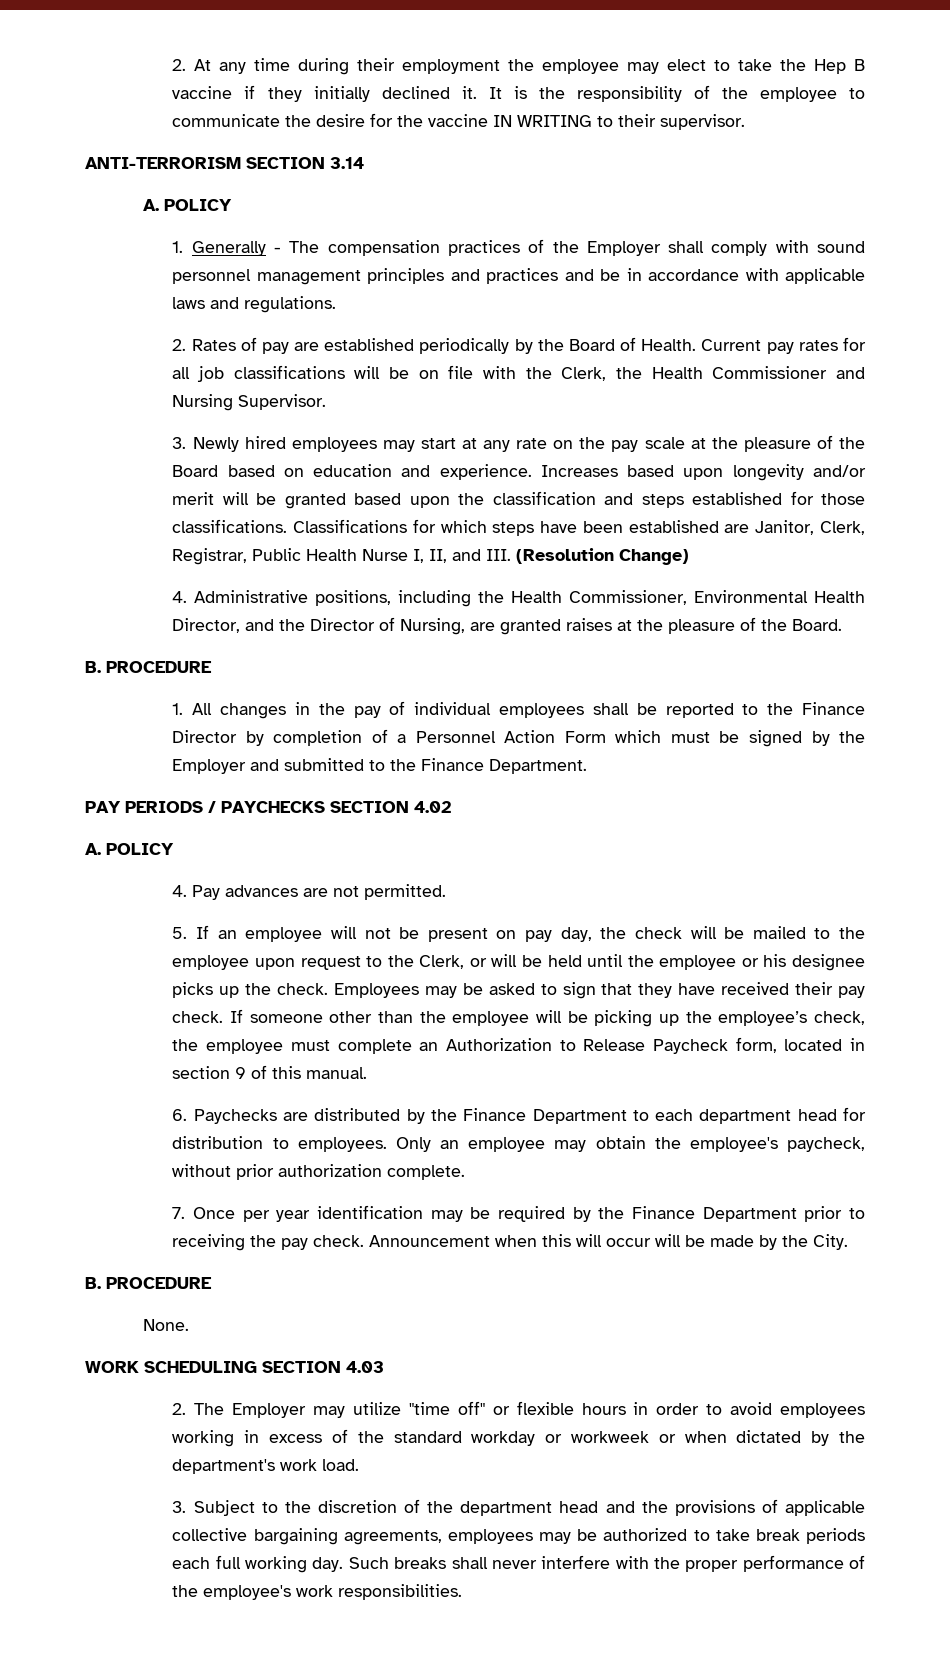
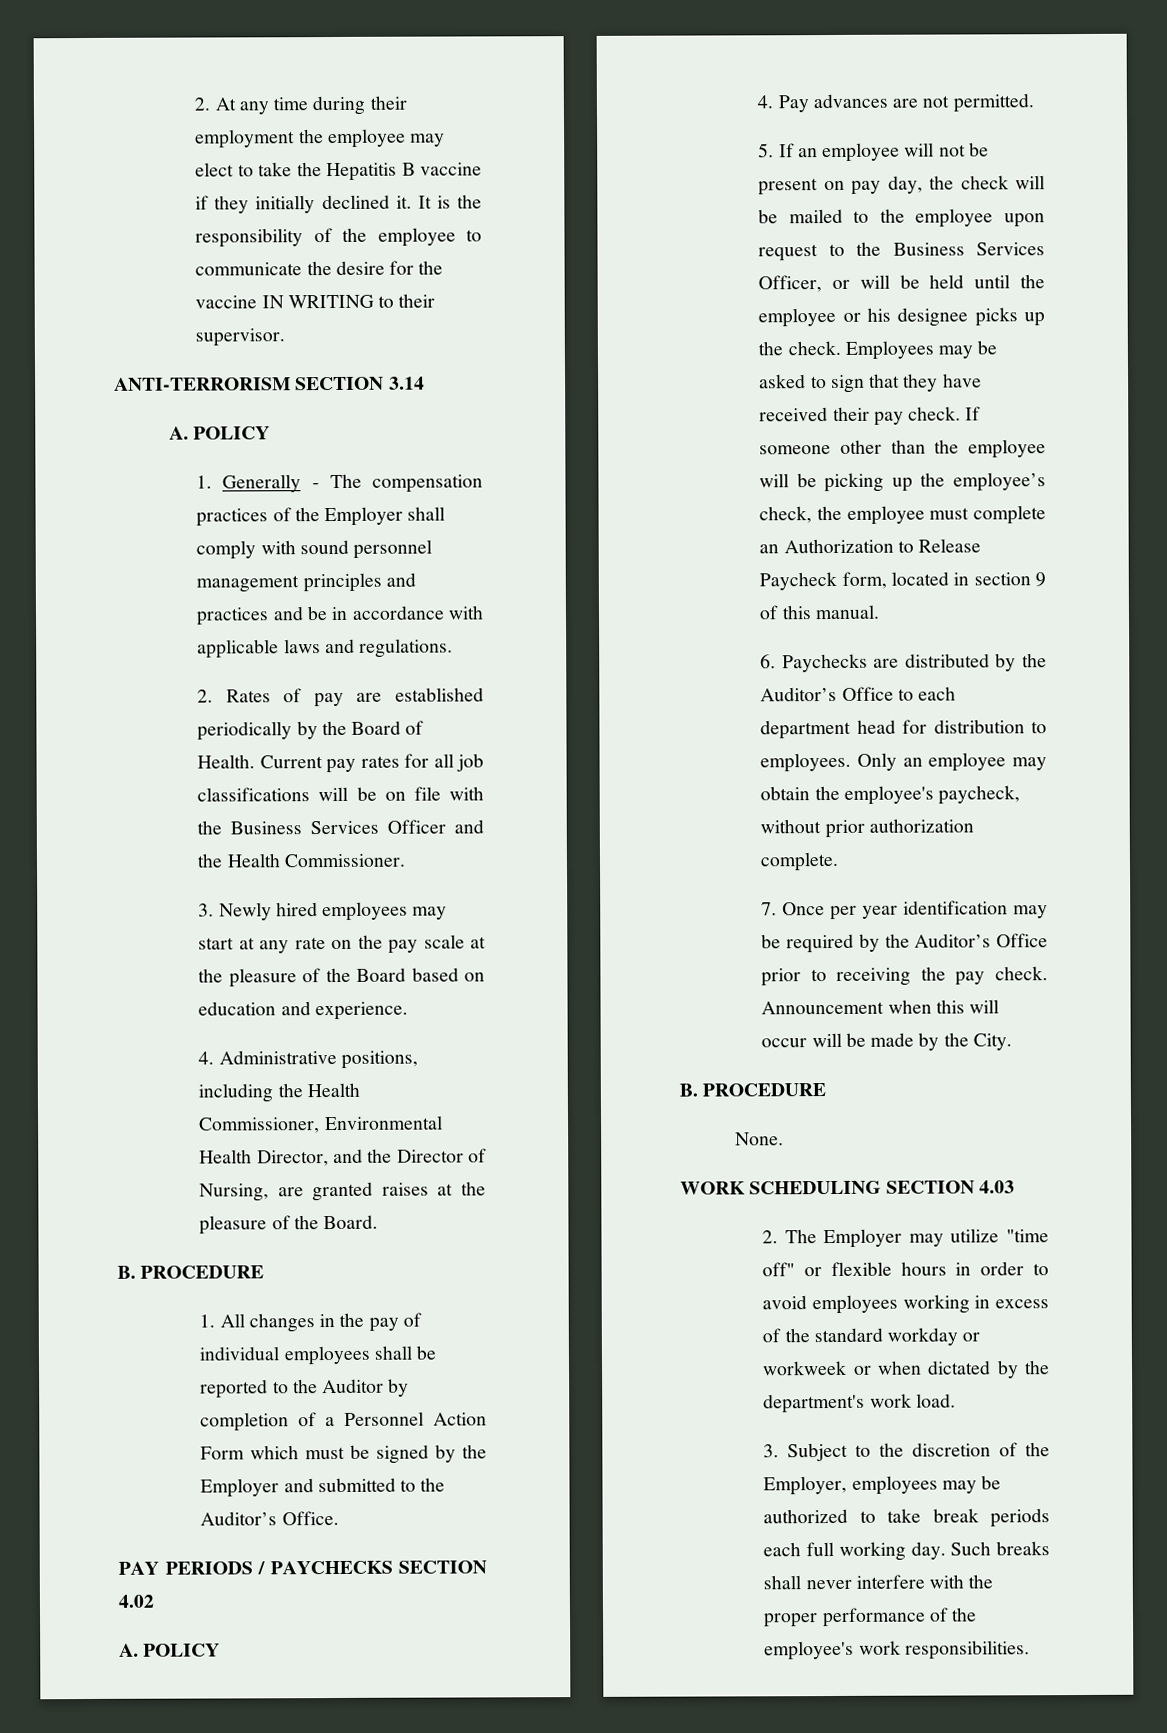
- 2. At any time during their employment the employee may elect to take the Hep B vaccine if they initially declined it.
+ 2. At any time during their employment the employee may elect to take the Hepatitis B vaccine if they initially declined it.
- Current pay rates for all job classifications will be on file with the Clerk, the Health Commissioner and Nursing Supervisor.
+ Current pay rates for all job classifications will be on file with the Business Services Officer and the Health Commissioner.
- Increases based upon longevity and/or merit will be granted based upon the classification and steps established for those classifications. Classifications for which steps have been established are Janitor, Clerk, Registrar, Public Health Nurse I, II, and III. (Resolution Change)
- 1. All changes in the pay of individual employees shall be reported to the Finance Director by completion of a Personnel Action Form which must be signed by the Employer and submitted to the Finance Department.
+ 1. All changes in the pay of individual employees shall be reported to the Auditor by completion of a Personnel Action Form which must be signed by the Employer and submitted to the Auditor’s Office.
- 5. If an employee will not be present on pay day, the check will be mailed to the employee upon request to the Clerk, or will be held until the employee or his designee picks up the check.
+ 5. If an employee will not be present on pay day, the check will be mailed to the employee upon request to the Business Services Officer, or will be held until the employee or his designee picks up the check.
- 6. Paychecks are distributed by the Finance Department to each department head for distribution to employees.
+ 6. Paychecks are distributed by the Auditor’s Office to each department head for distribution to employees.
- 7. Once per year identification may be required by the Finance Department prior to receiving the pay check.
+ 7. Once per year identification may be required by the Auditor’s Office prior to receiving the pay check.
- 3. Subject to the discretion of the department head and the provisions of applicable collective bargaining agreements, employees may be authorized to take break periods each full working day.
+ 3. Subject to the discretion of the Employer, employees may be authorized to take break periods each full working day.

